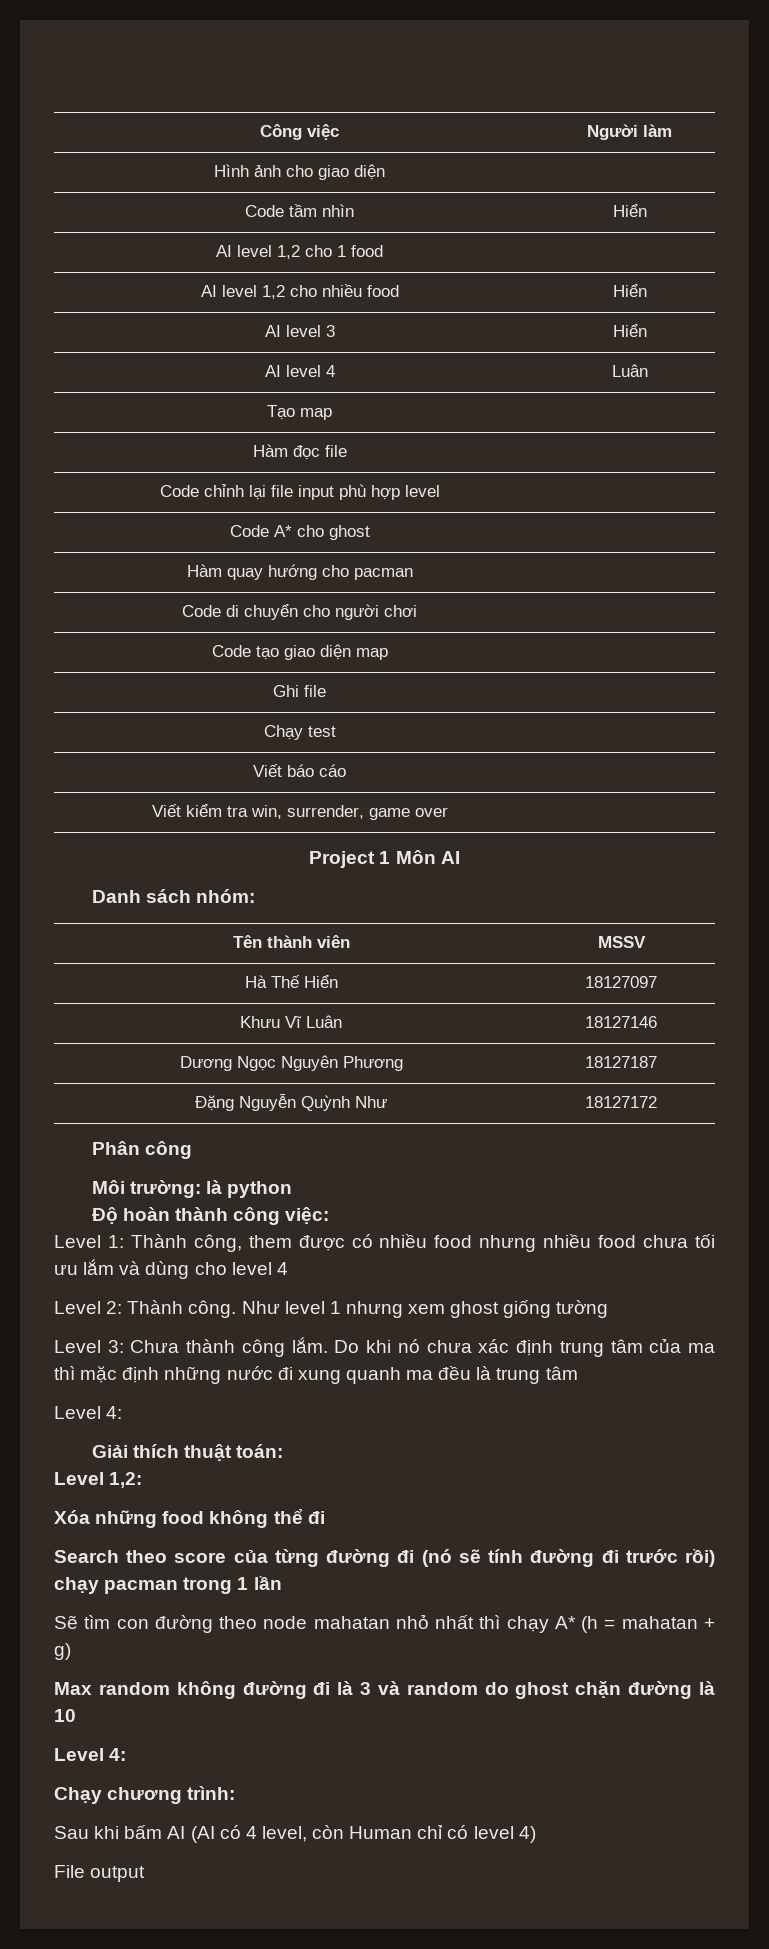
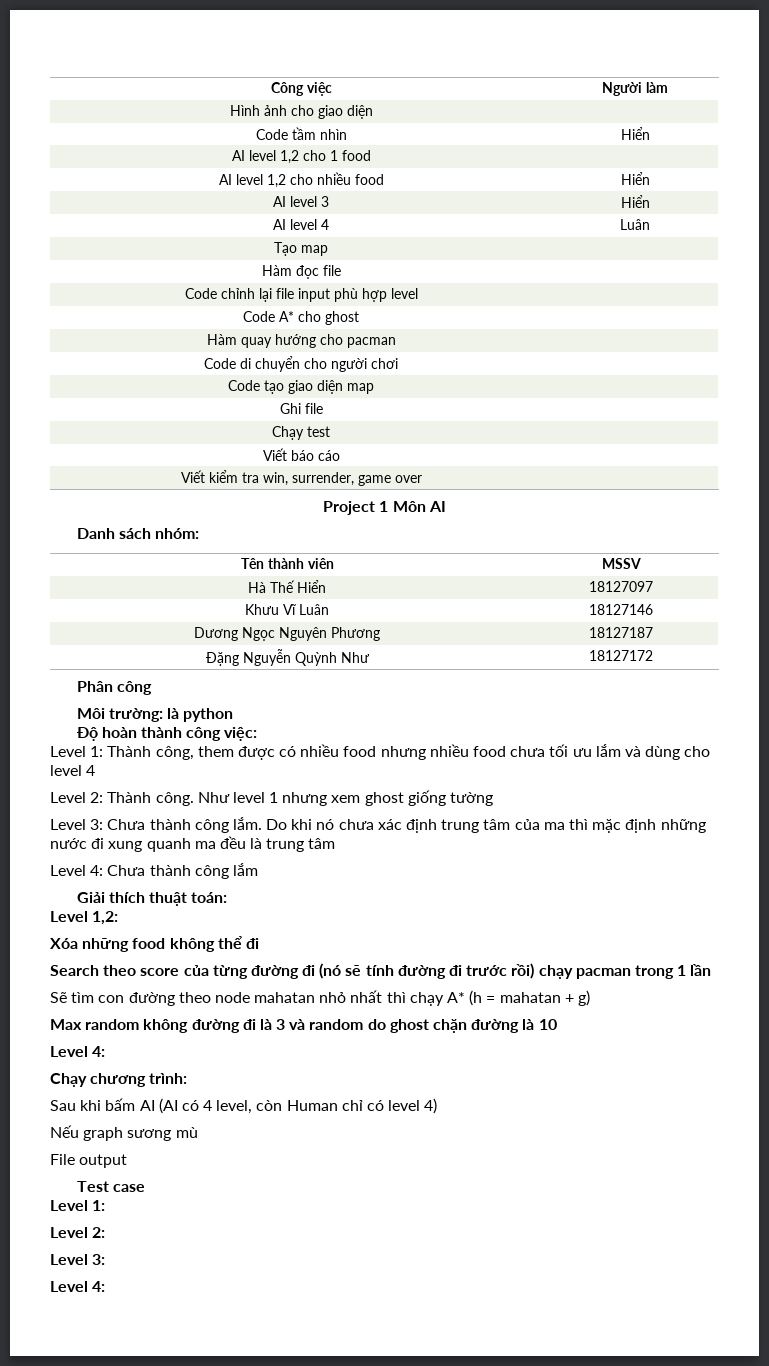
  Do khi nó chưa xác định trung tâm của ma thì mặc định những nước đi xung quanh ma đều là trung tâm
- Level 4:
+ Level 4: Chưa thành công lắm
+ Nếu graph sương mù
  File output
+ Test case
+ Level 1:
+ Level 2:
+ Level 3:
+ Level 4:

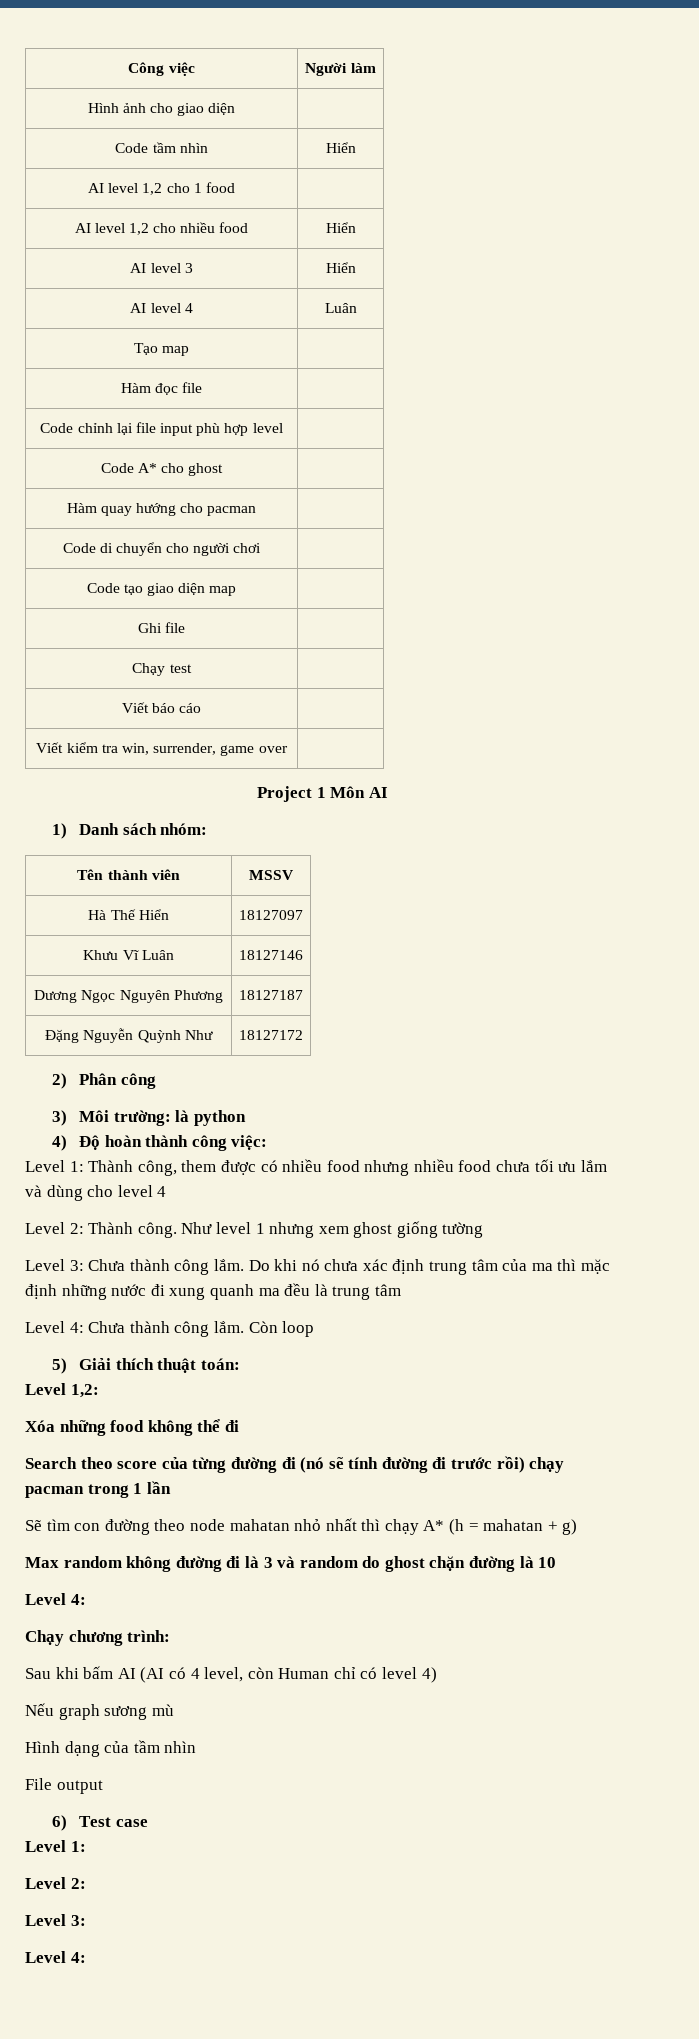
- Danh sách nhóm:
+ 1) Danh sách nhóm:
- Phân công
+ 2) Phân công
- Môi trường: là python
+ 3) Môi trường: là python
- Độ hoàn thành công việc:
+ 4) Độ hoàn thành công việc:
- Level 4: Chưa thành công lắm
- Giải thích thuật toán:
+ Level 4: Chưa thành công lắm. Còn loop
+ 5) Giải thích thuật toán:
+ Hình dạng của tầm nhìn
- Test case
+ 6) Test case

